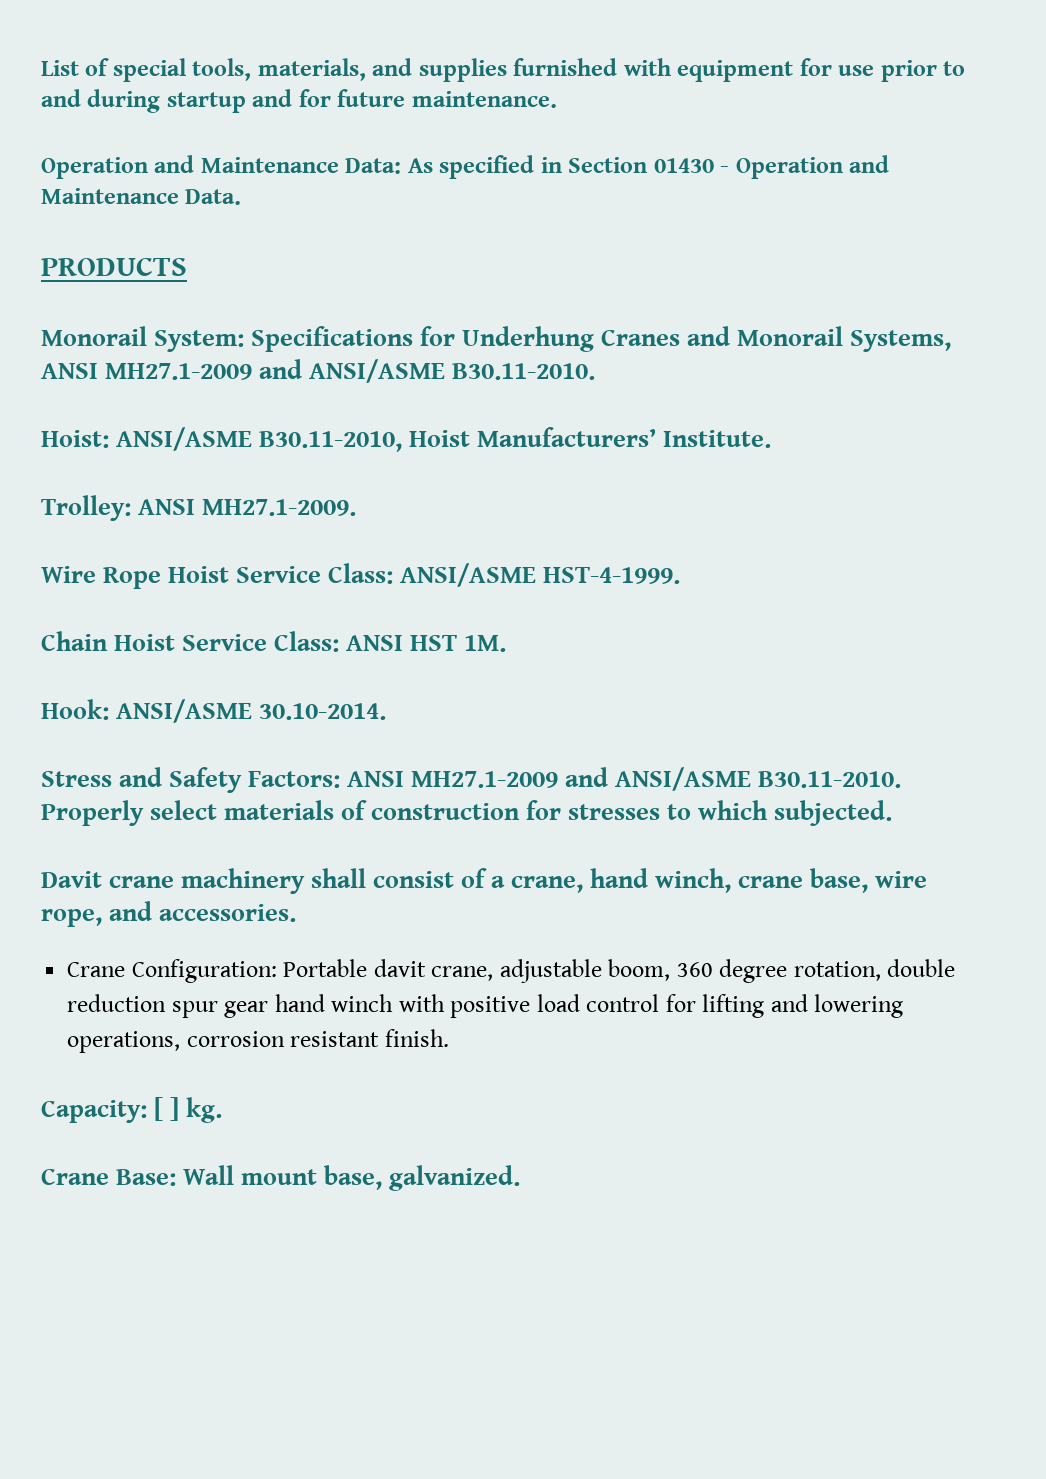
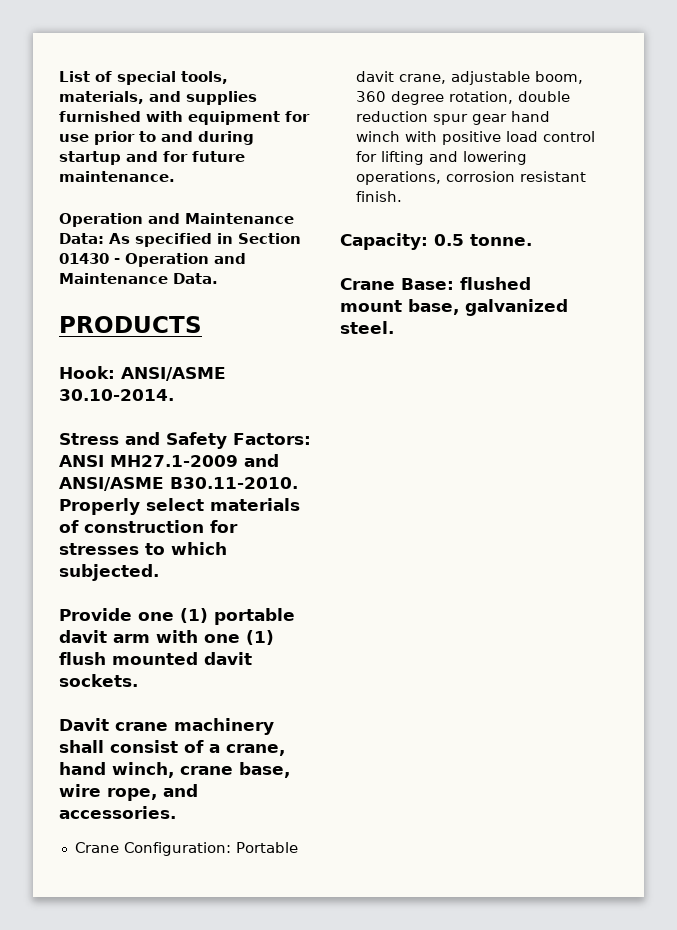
- Monorail System: Specifications for Underhung Cranes and Monorail Systems, ANSI MH27.1-2009 and ANSI/ASME B30.11-2010.
- Hoist: ANSI/ASME B30.11-2010, Hoist Manufacturers’ Institute.
- Trolley: ANSI MH27.1-2009.
- Wire Rope Hoist Service Class: ANSI/ASME HST-4-1999.
- Chain Hoist Service Class: ANSI HST 1M.
+ Provide one (1) portable davit arm with one (1) flush mounted davit sockets.
- Capacity: [ ] kg.
+ Capacity: 0.5 tonne.
- Crane Base: Wall mount base, galvanized.
+ Crane Base: flushed mount base, galvanized steel.

